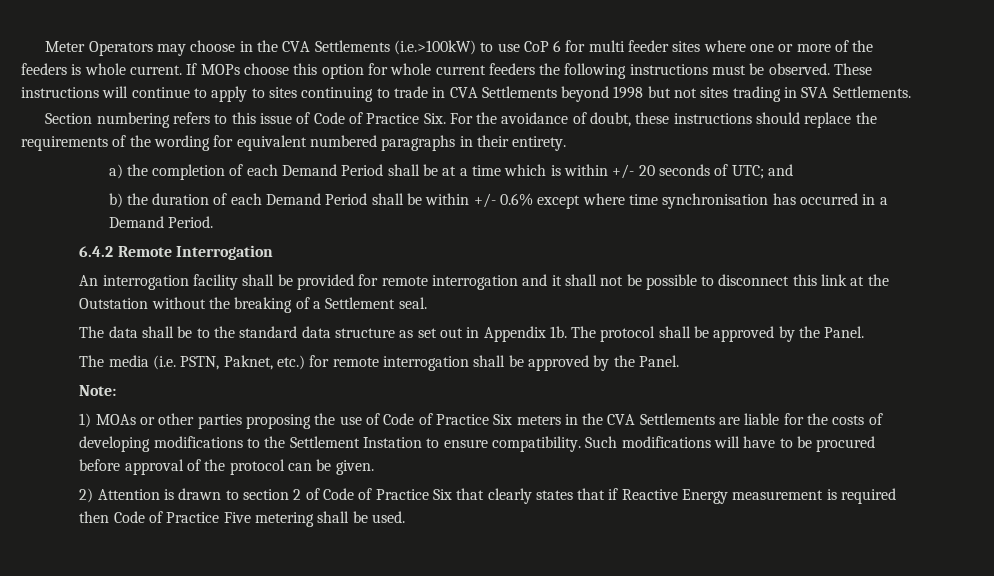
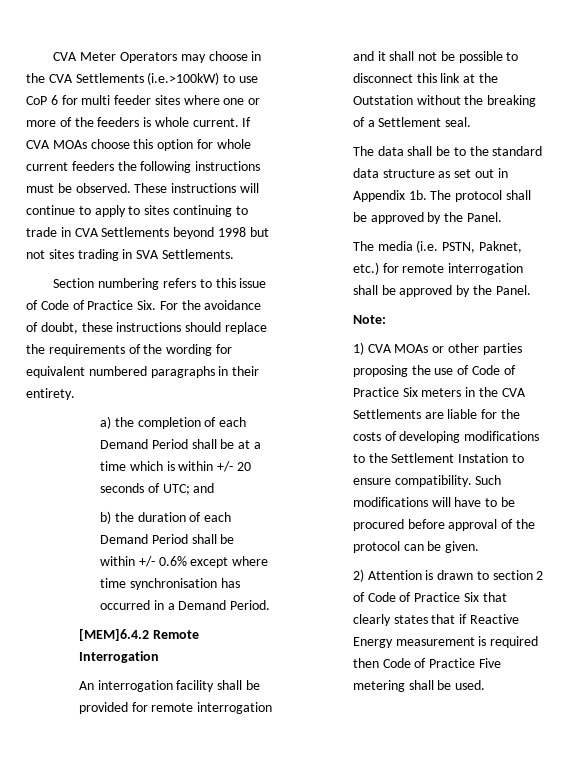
- Meter Operators may choose in the CVA Settlements (i.e.>100kW) to use CoP 6 for multi feeder sites where one or more of the feeders is whole current.
+ CVA Meter Operators may choose in the CVA Settlements (i.e.>100kW) to use CoP 6 for multi feeder sites where one or more of the feeders is whole current.
- If MOPs choose this option for whole current feeders the following instructions must be observed.
+ If CVA MOAs choose this option for whole current feeders the following instructions must be observed.
- 6.4.2 Remote Interrogation
+ [MEM]6.4.2 Remote Interrogation
- 1) MOAs or other parties proposing the use of Code of Practice Six meters in the CVA Settlements are liable for the costs of developing modifications to the Settlement Instation to ensure compatibility.
+ 1) CVA MOAs or other parties proposing the use of Code of Practice Six meters in the CVA Settlements are liable for the costs of developing modifications to the Settlement Instation to ensure compatibility.

